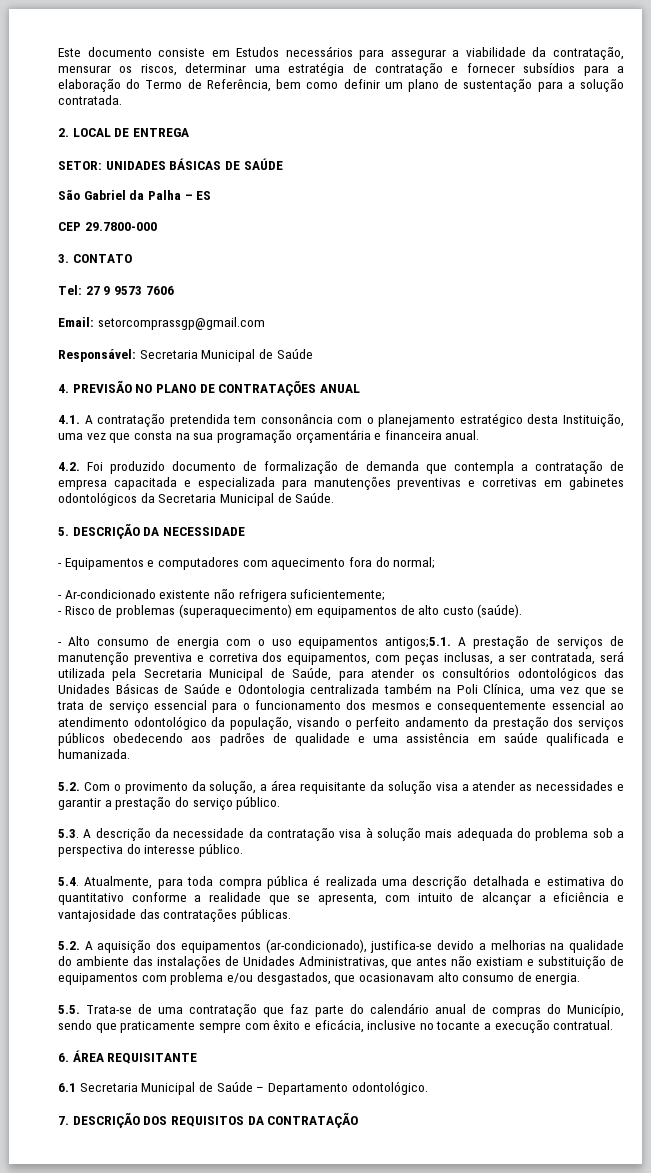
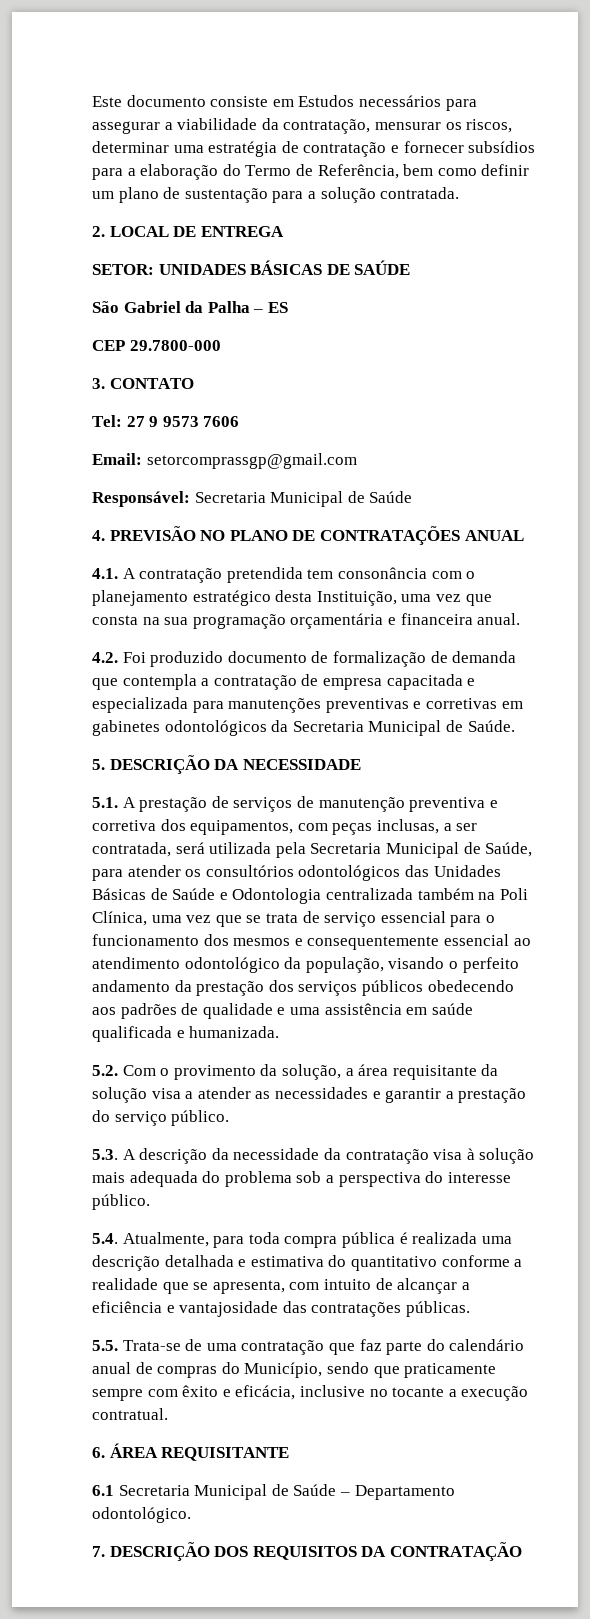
- - Equipamentos e computadores com aquecimento fora do normal;
- - Ar-condicionado existente não refrigera suficientemente;
- - Risco de problemas (superaquecimento) em equipamentos de alto custo (saúde).
- - Alto consumo de energia com o uso equipamentos antigos;5.1. A prestação de serviços de manutenção preventiva e corretiva dos equipamentos, com peças inclusas, a ser contratada, será utilizada pela Secretaria Municipal de Saúde, para atender os consultórios odontológicos das Unidades Básicas de Saúde e Odontologia centralizada também na Poli Clínica, uma vez que se trata de serviço essencial para o funcionamento dos mesmos e consequentemente essencial ao atendimento odontológico da população, visando o perfeito andamento da prestação dos serviços públicos obedecendo aos padrões de qualidade e uma assistência em saúde qualificada e humanizada.
+ 5.1. A prestação de serviços de manutenção preventiva e corretiva dos equipamentos, com peças inclusas, a ser contratada, será utilizada pela Secretaria Municipal de Saúde, para atender os consultórios odontológicos das Unidades Básicas de Saúde e Odontologia centralizada também na Poli Clínica, uma vez que se trata de serviço essencial para o funcionamento dos mesmos e consequentemente essencial ao atendimento odontológico da população, visando o perfeito andamento da prestação dos serviços públicos obedecendo aos padrões de qualidade e uma assistência em saúde qualificada e humanizada.
- 5.2. A aquisição dos equipamentos (ar-condicionado), justifica-se devido a melhorias na qualidade do ambiente das instalações de Unidades Administrativas, que antes não existiam e substituição de equipamentos com problema e/ou desgastados, que ocasionavam alto consumo de energia.

